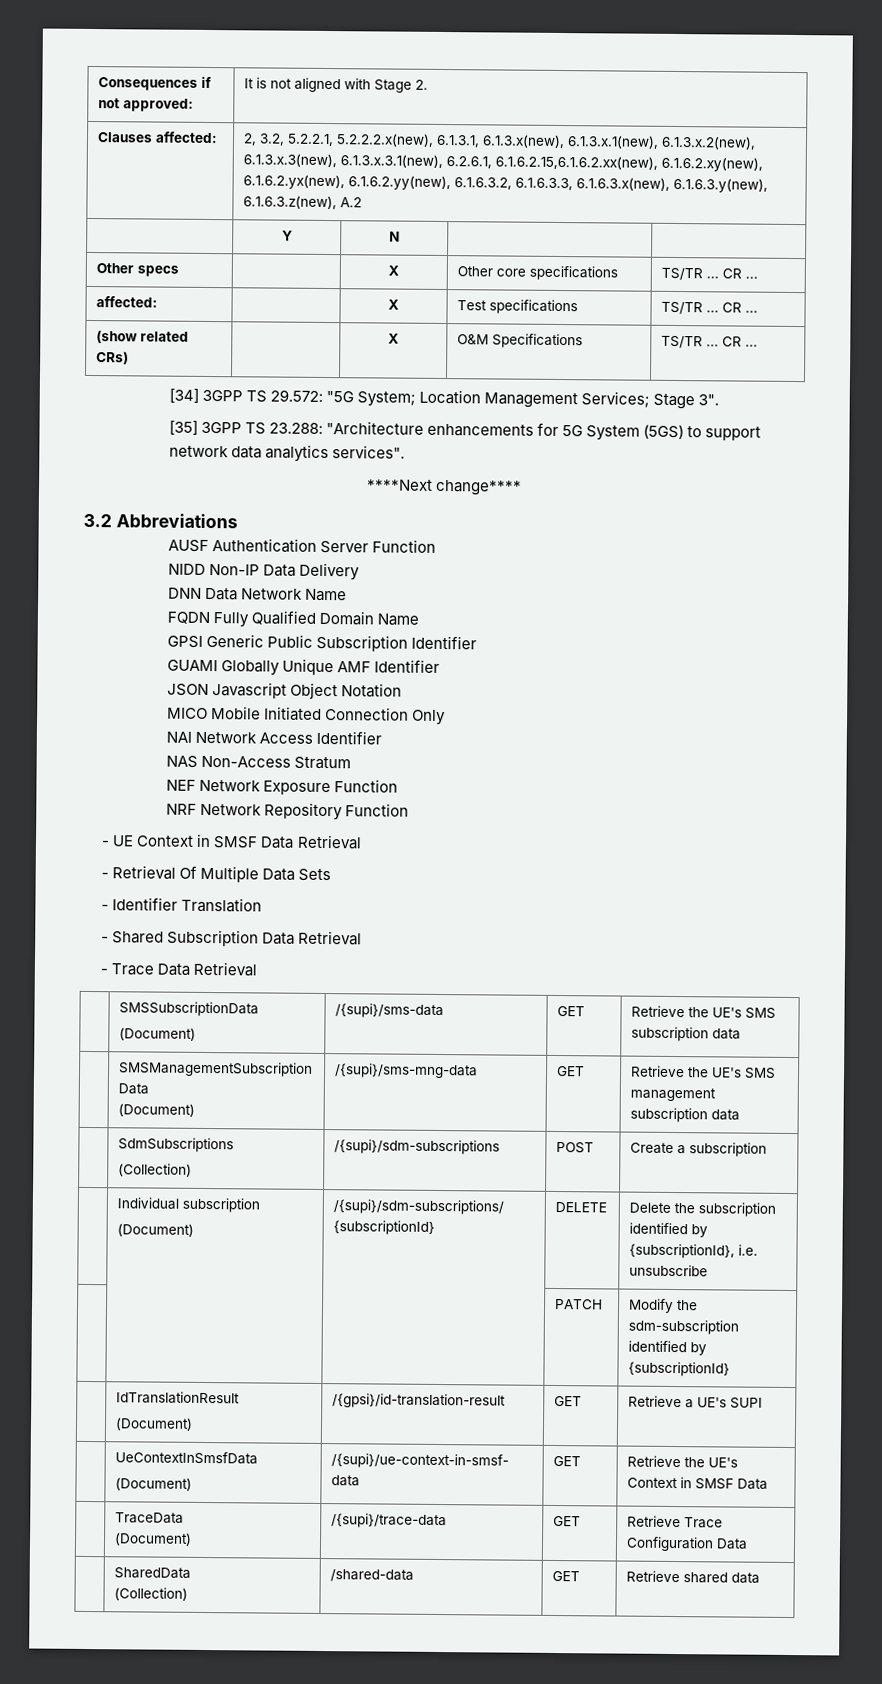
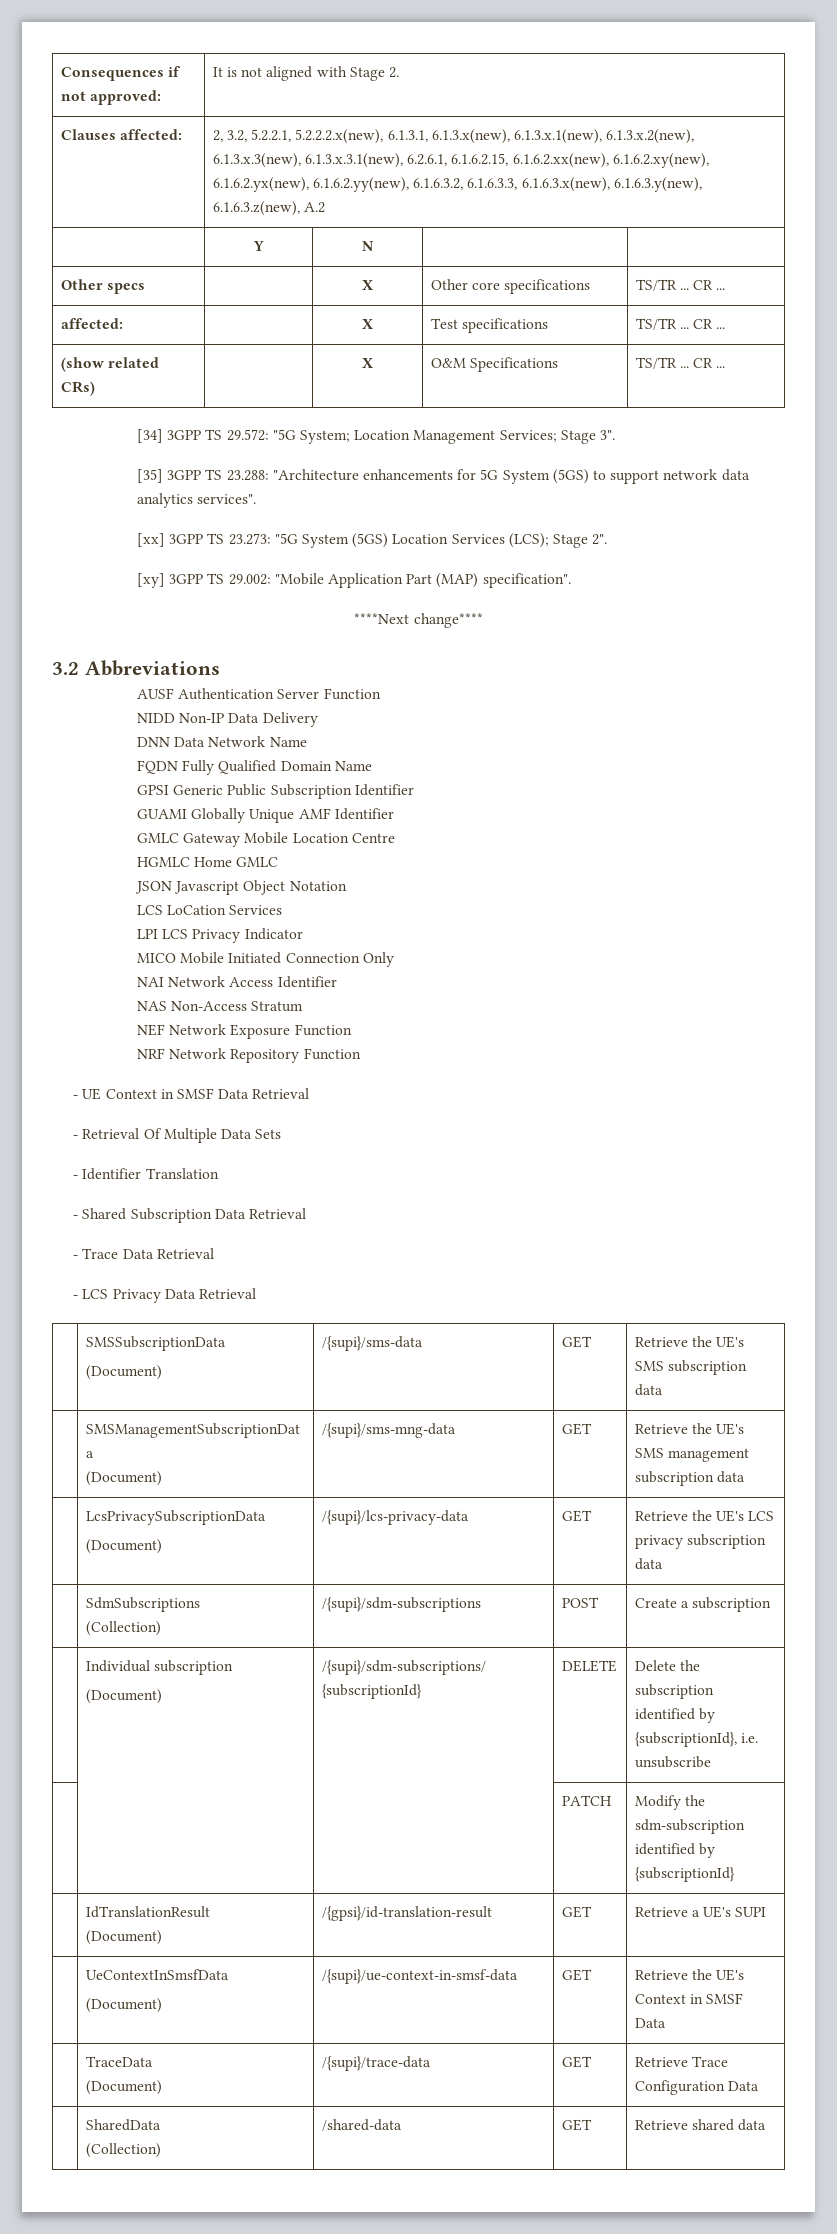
- Clauses affected: | 2, 3.2, 5.2.2.1, 5.2.2.2.x(new), 6.1.3.1, 6.1.3.x(new), 6.1.3.x.1(new), 6.1.3.x.2(new), 6.1.3.x.3(new), 6.1.3.x.3.1(new), 6.2.6.1, 6.1.6.2.15,6.1.6.2.xx(new), 6.1.6.2.xy(new), 6.1.6.2.yx(new), 6.1.6.2.yy(new), 6.1.6.3.2, 6.1.6.3.3, 6.1.6.3.x(new), 6.1.6.3.y(new), 6.1.6.3.z(new), A.2
+ Clauses affected: | 2, 3.2, 5.2.2.1, 5.2.2.2.x(new), 6.1.3.1, 6.1.3.x(new), 6.1.3.x.1(new), 6.1.3.x.2(new), 6.1.3.x.3(new), 6.1.3.x.3.1(new), 6.2.6.1, 6.1.6.2.15, 6.1.6.2.xx(new), 6.1.6.2.xy(new), 6.1.6.2.yx(new), 6.1.6.2.yy(new), 6.1.6.3.2, 6.1.6.3.3, 6.1.6.3.x(new), 6.1.6.3.y(new), 6.1.6.3.z(new), A.2
+ [xx] 3GPP TS 23.273: "5G System (5GS) Location Services (LCS); Stage 2".
+ [xy] 3GPP TS 29.002: "Mobile Application Part (MAP) specification".
+ GMLC Gateway Mobile Location Centre
+ HGMLC Home GMLC
  JSON Javascript Object Notation
+ LCS LoCation Services
+ LPI LCS Privacy Indicator
+ - LCS Privacy Data Retrieval
+ | LcsPrivacySubscriptionData
+ (Document) | /{supi}/lcs-privacy-data | GET | Retrieve the UE's LCS privacy subscription data

